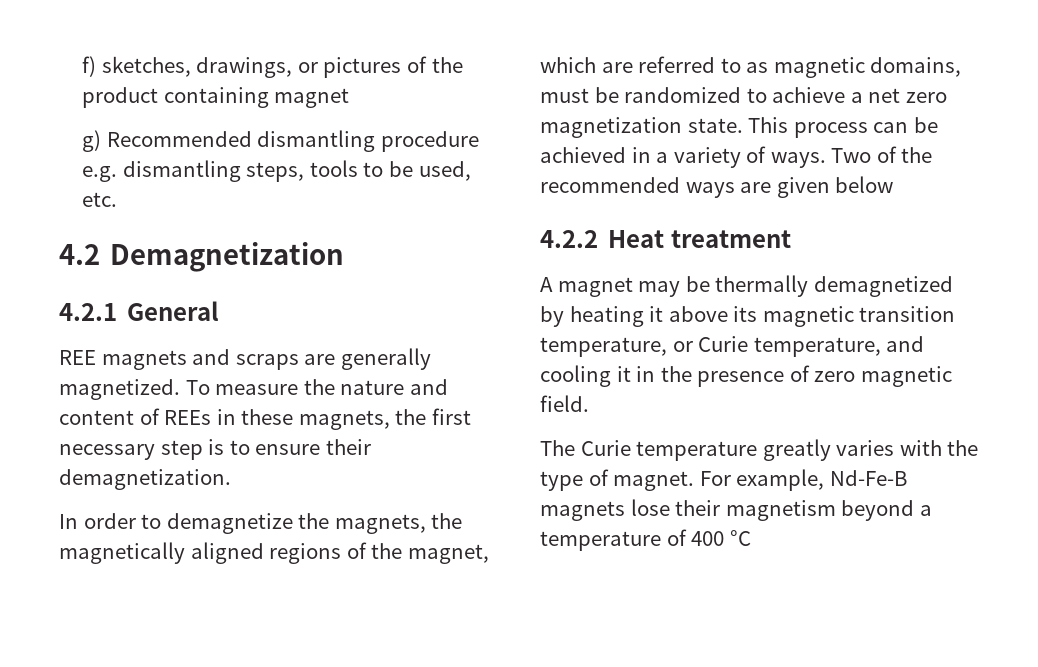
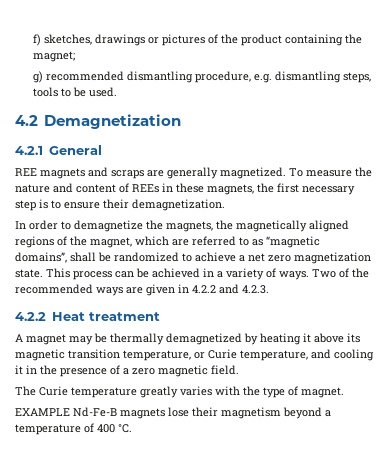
- f) sketches, drawings, or pictures of the product containing magnet
+ f) sketches, drawings or pictures of the product containing the magnet;
- g) Recommended dismantling procedure e.g. dismantling steps, tools to be used, etc.
+ g) recommended dismantling procedure, e.g. dismantling steps, tools to be used.
- In order to demagnetize the magnets, the magnetically aligned regions of the magnet, which are referred to as magnetic domains, must be randomized to achieve a net zero magnetization state.
+ In order to demagnetize the magnets, the magnetically aligned regions of the magnet, which are referred to as “magnetic domains”, shall be randomized to achieve a net zero magnetization state.
- Two of the recommended ways are given below
+ Two of the recommended ways are given in 4.2.2 and 4.2.3.
- A magnet may be thermally demagnetized by heating it above its magnetic transition temperature, or Curie temperature, and cooling it in the presence of zero magnetic field.
+ A magnet may be thermally demagnetized by heating it above its magnetic transition temperature, or Curie temperature, and cooling it in the presence of a zero magnetic field.
- The Curie temperature greatly varies with the type of magnet. For example, Nd-Fe-B magnets lose their magnetism beyond a temperature of 400 °C
+ The Curie temperature greatly varies with the type of magnet.
+ EXAMPLE Nd-Fe-B magnets lose their magnetism beyond a temperature of 400 °C.

